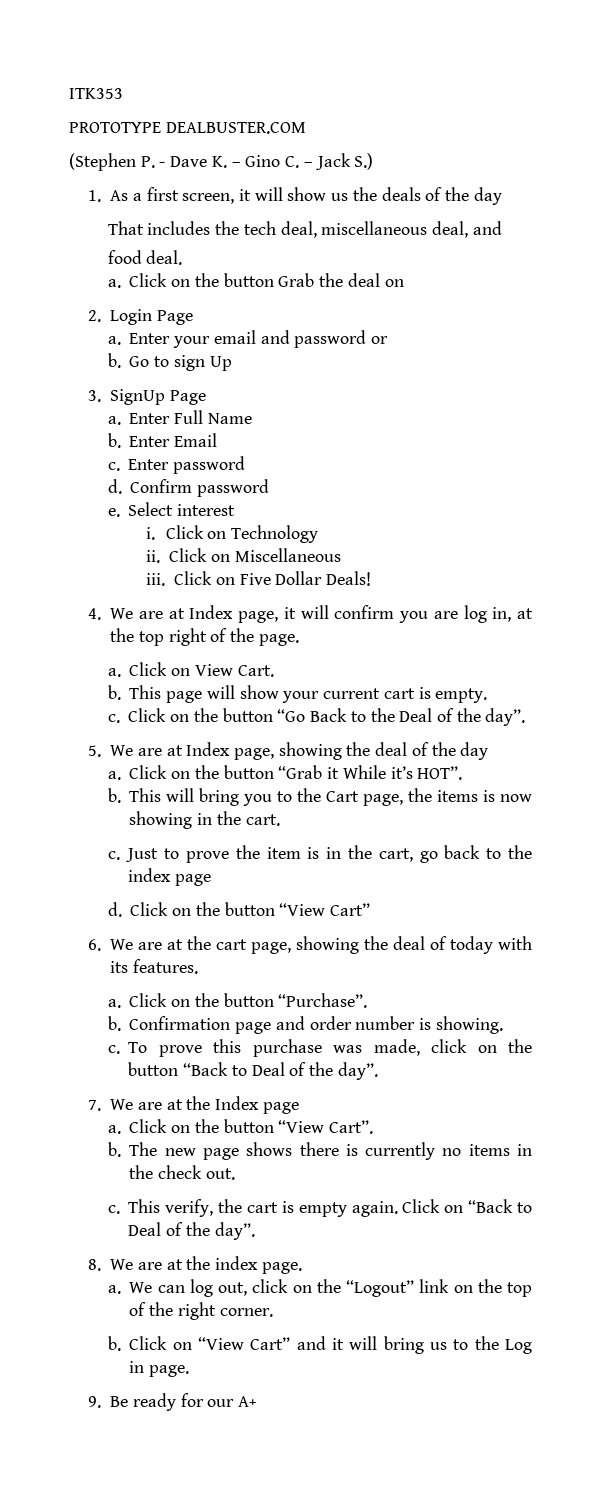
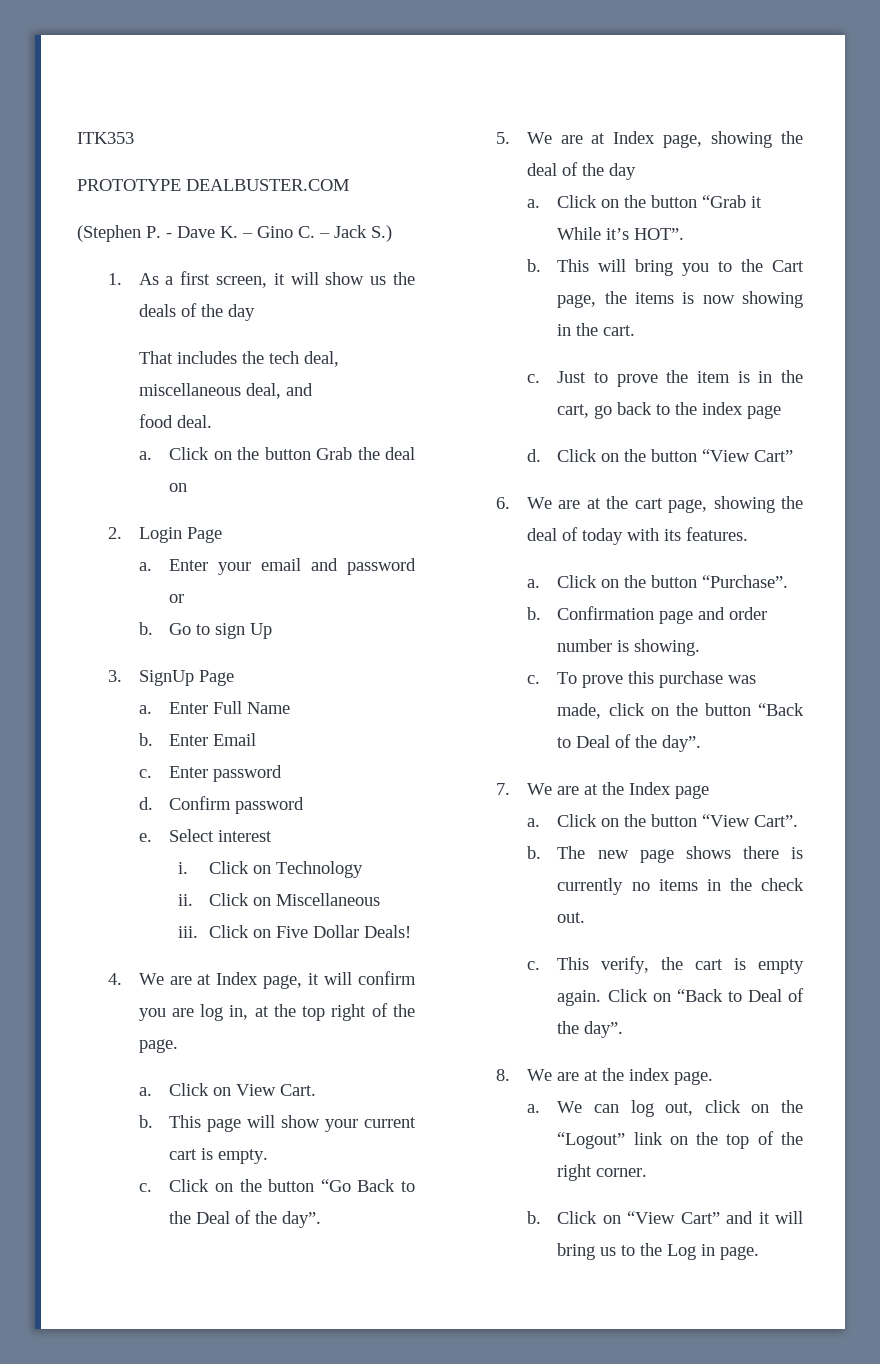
- 9. Be ready for our A+

